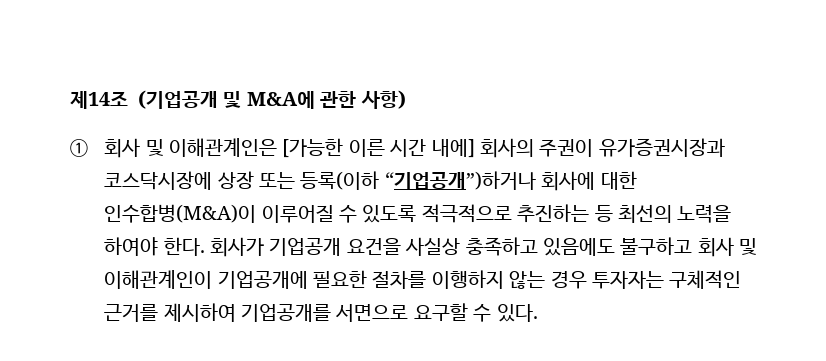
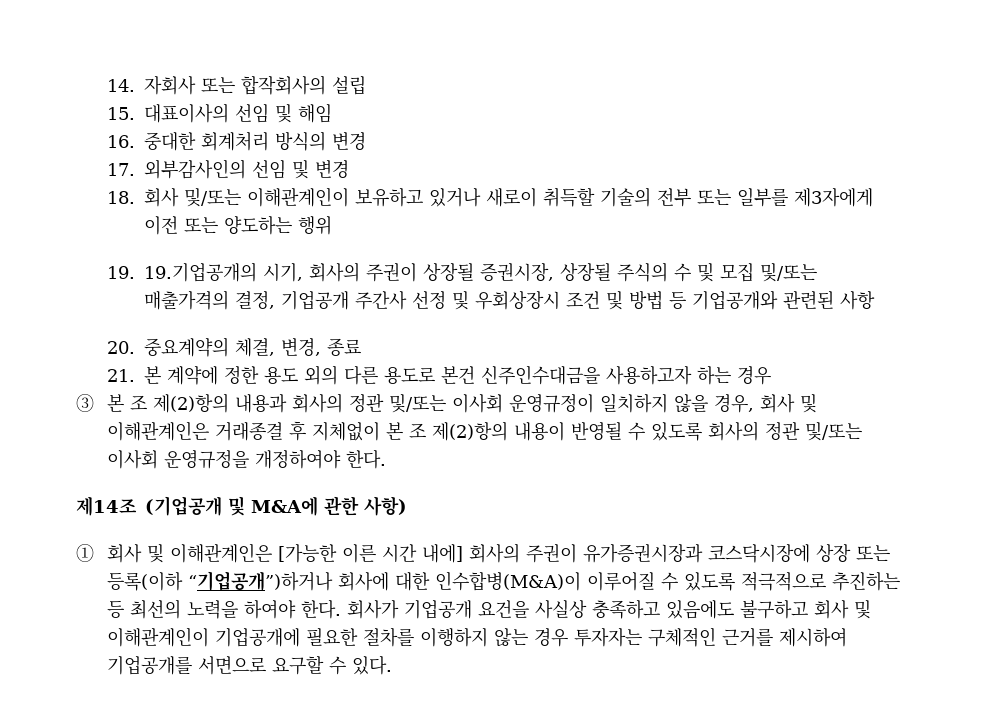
+ 14. 자회사 또는 합작회사의 설립
+ 15. 대표이사의 선임 및 해임
+ 16. 중대한 회계처리 방식의 변경
+ 17. 외부감사인의 선임 및 변경
+ 18. 회사 및/또는 이해관계인이 보유하고 있거나 새로이 취득할 기술의 전부 또는 일부를 제3자에게 이전 또는 양도하는 행위
+ 19. 19.기업공개의 시기, 회사의 주권이 상장될 증권시장, 상장될 주식의 수 및 모집 및/또는 매출가격의 결정, 기업공개 주간사 선정 및 우회상장시 조건 및 방법 등 기업공개와 관련된 사항
+ 20. 중요계약의 체결, 변경, 종료
+ 21. 본 계약에 정한 용도 외의 다른 용도로 본건 신주인수대금을 사용하고자 하는 경우
+ ③ 본 조 제(2)항의 내용과 회사의 정관 및/또는 이사회 운영규정이 일치하지 않을 경우, 회사 및 이해관계인은 거래종결 후 지체없이 본 조 제(2)항의 내용이 반영될 수 있도록 회사의 정관 및/또는 이사회 운영규정을 개정하여야 한다.

